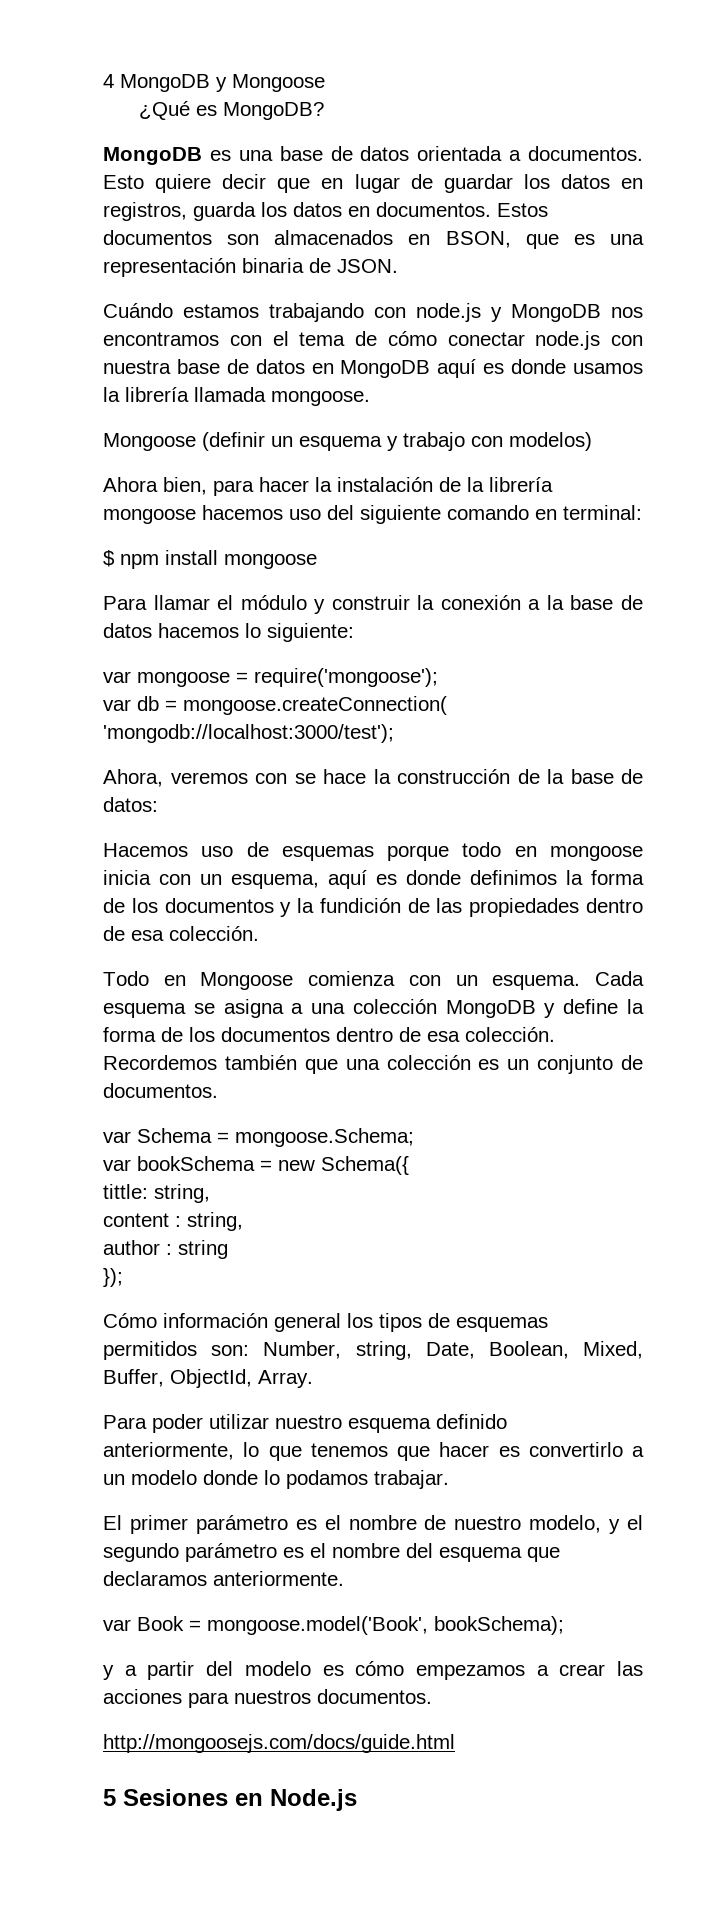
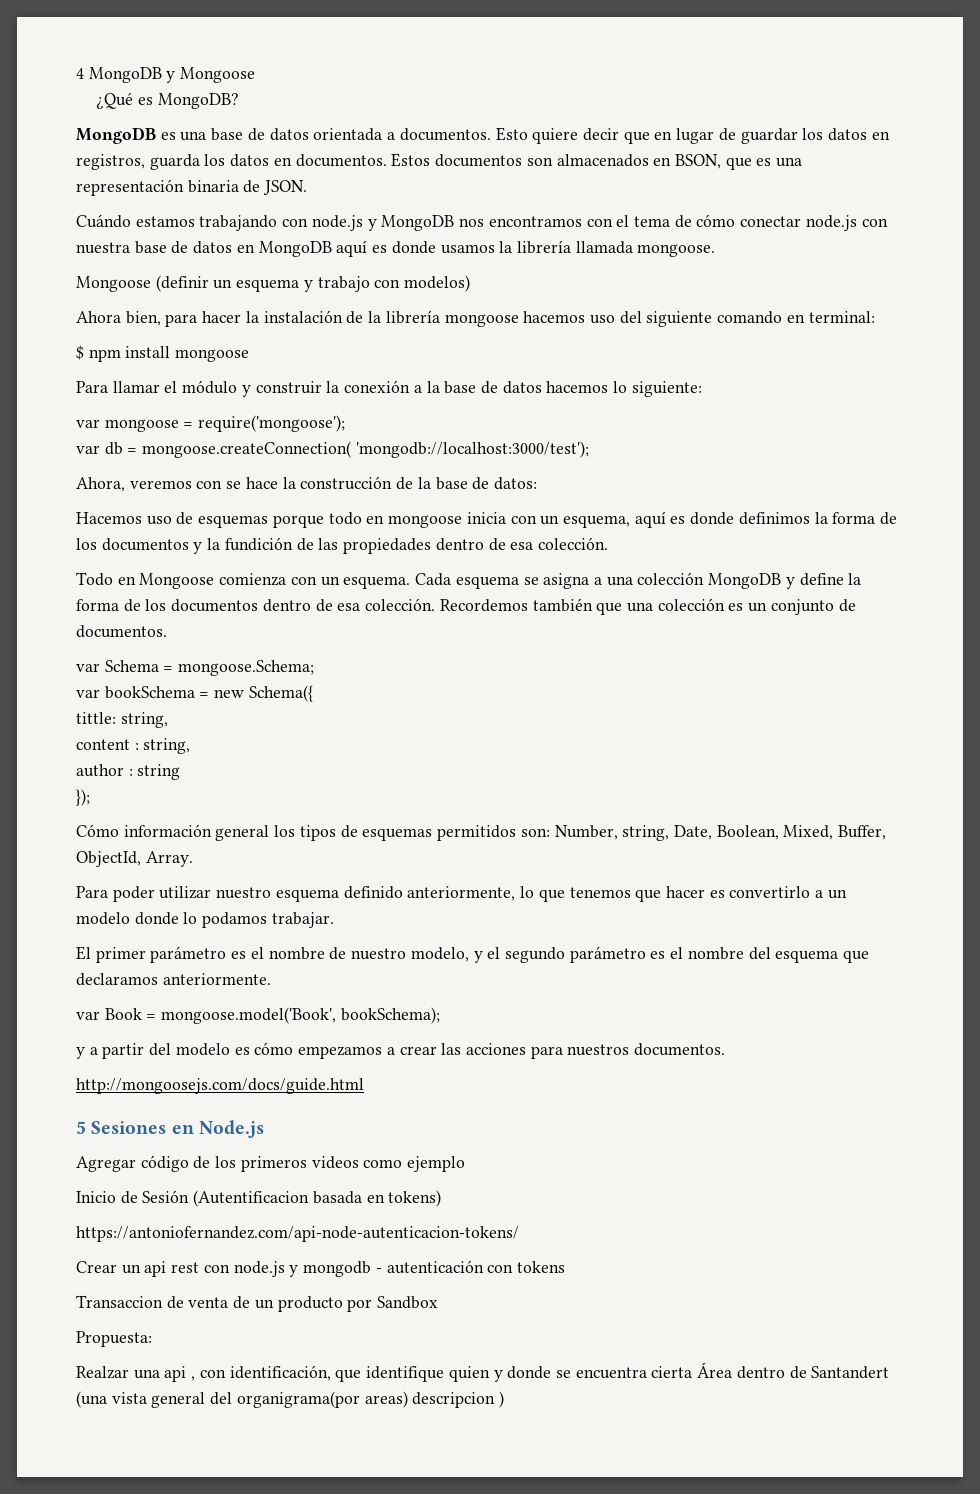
+ Agregar código de los primeros videos como ejemplo
+ Inicio de Sesión (Autentificacion basada en tokens)
+ https://antoniofernandez.com/api-node-autenticacion-tokens/
+ Crear un api rest con node.js y mongodb - autenticación con tokens
+ Transaccion de venta de un producto por Sandbox
+ Propuesta:
+ Realzar una api , con identificación, que identifique quien y donde se encuentra cierta Área dentro de Santandert (una vista general del organigrama(por areas) descripcion )

